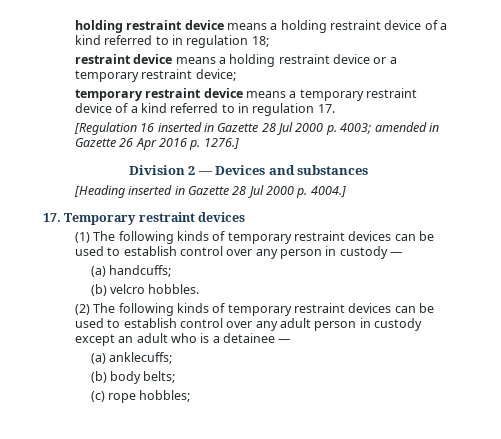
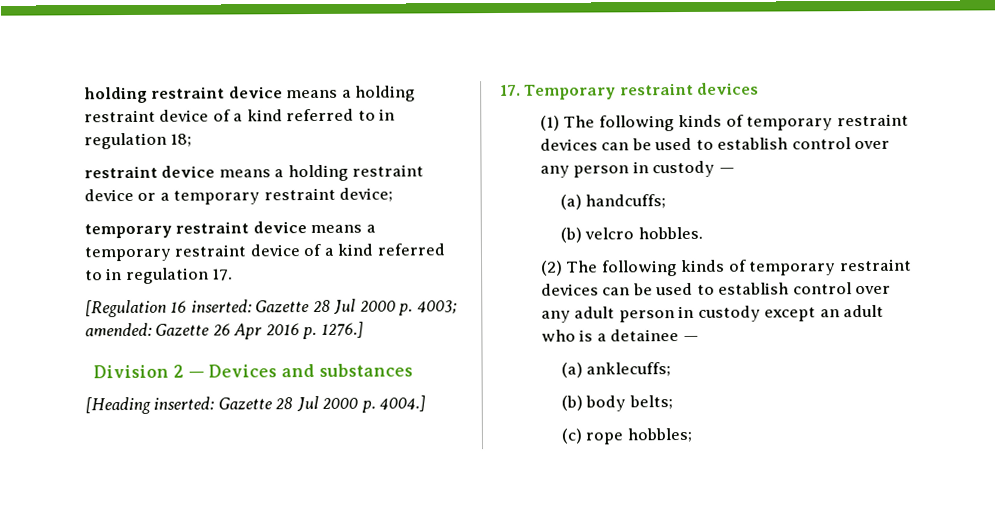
- [Regulation 16 inserted in Gazette 28 Jul 2000 p. 4003; amended in Gazette 26 Apr 2016 p. 1276.]
+ [Regulation 16 inserted: Gazette 28 Jul 2000 p. 4003; amended: Gazette 26 Apr 2016 p. 1276.]
- [Heading inserted in Gazette 28 Jul 2000 p. 4004.]
+ [Heading inserted: Gazette 28 Jul 2000 p. 4004.]

